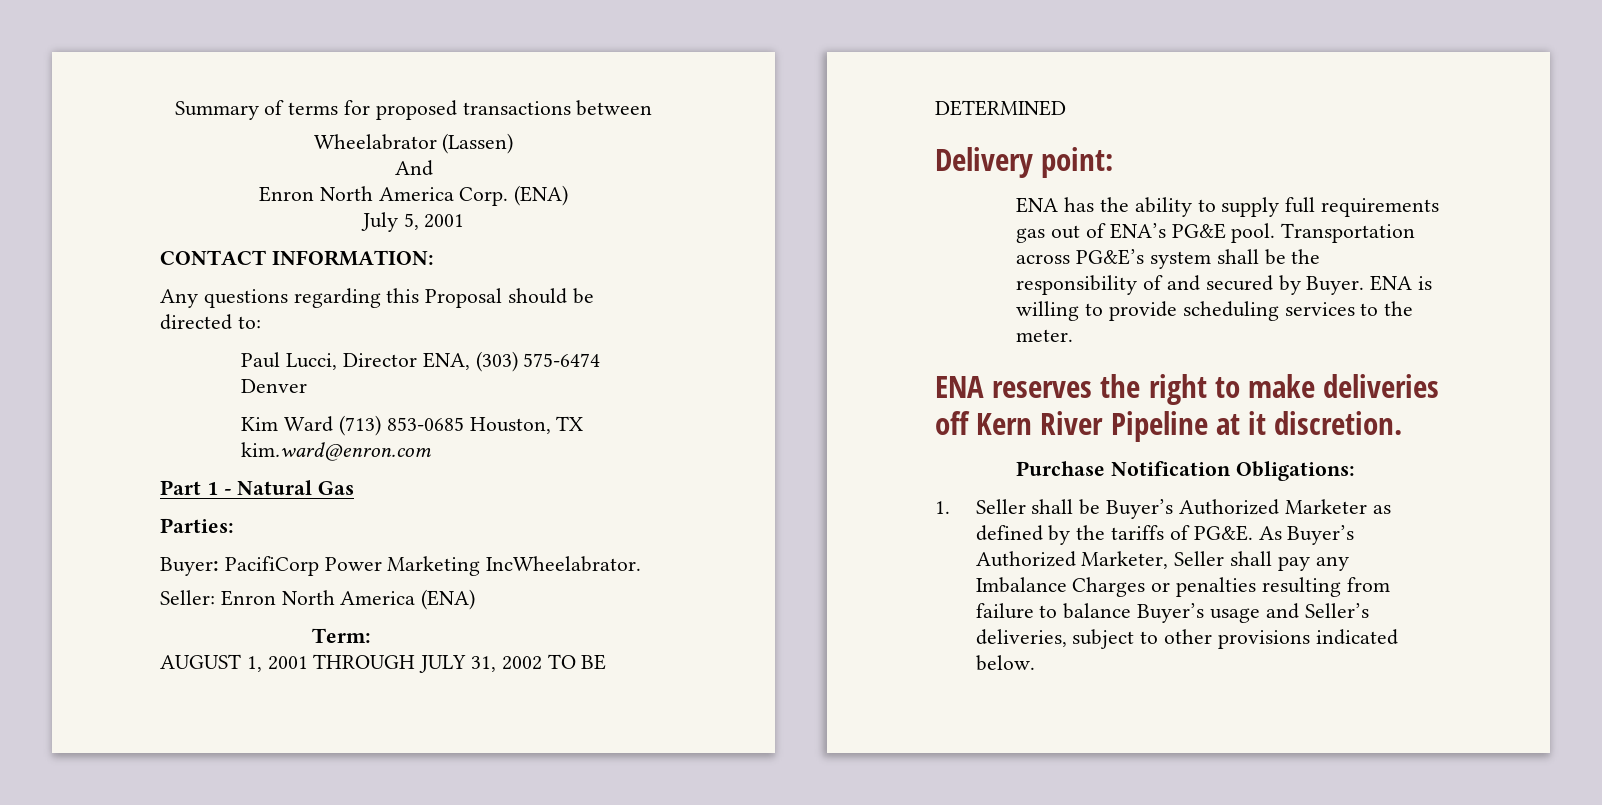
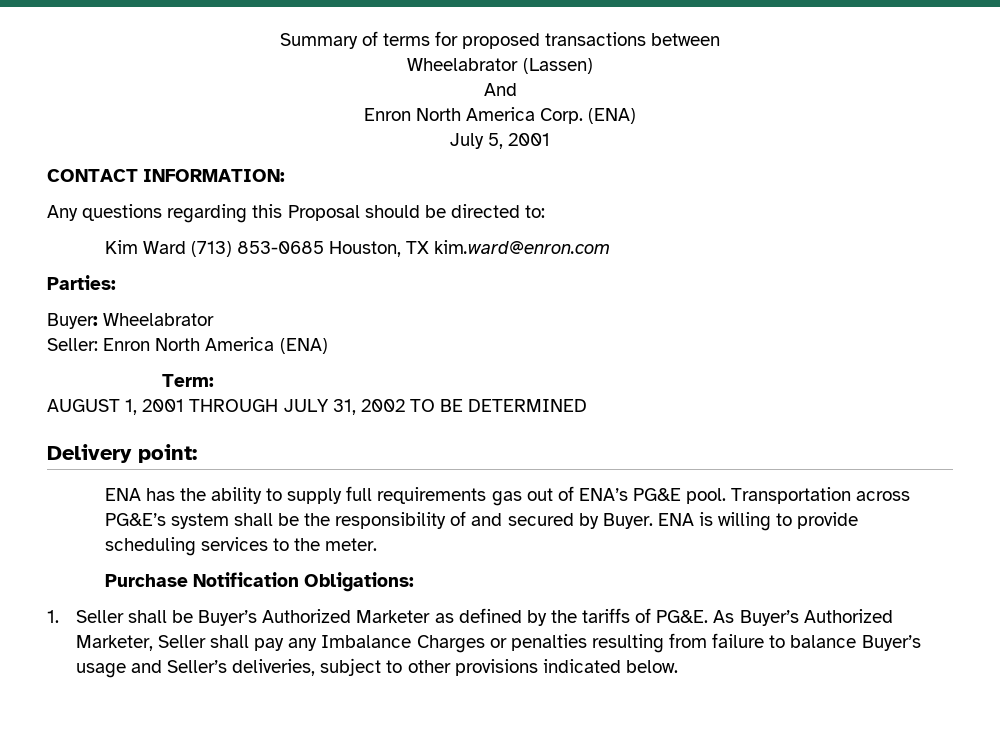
- Paul Lucci, Director ENA, (303) 575-6474 Denver
- Part 1 - Natural Gas
  Parties:
- Buyer: PacifiCorp Power Marketing IncWheelabrator.
+ Buyer: Wheelabrator
- ENA reserves the right to make deliveries off Kern River Pipeline at it discretion.

